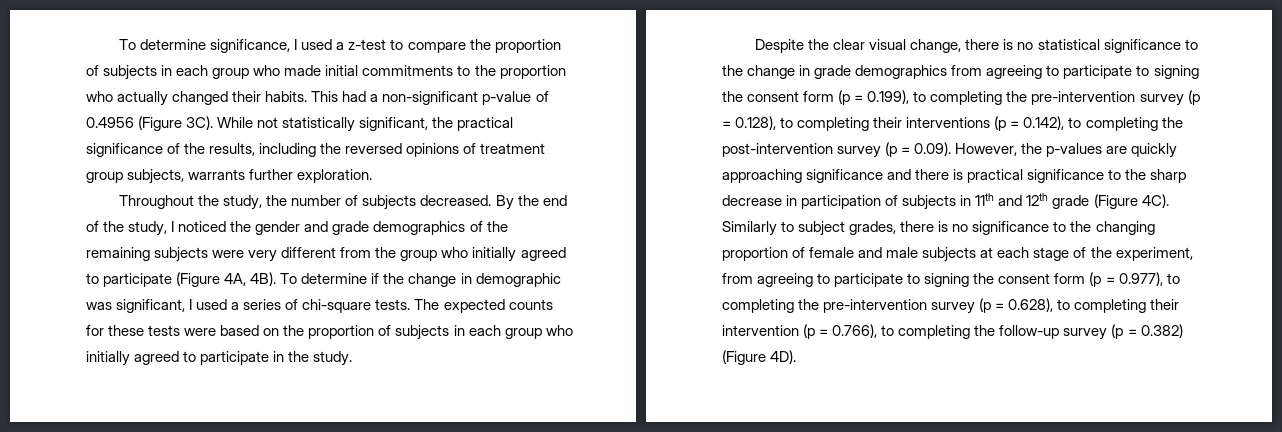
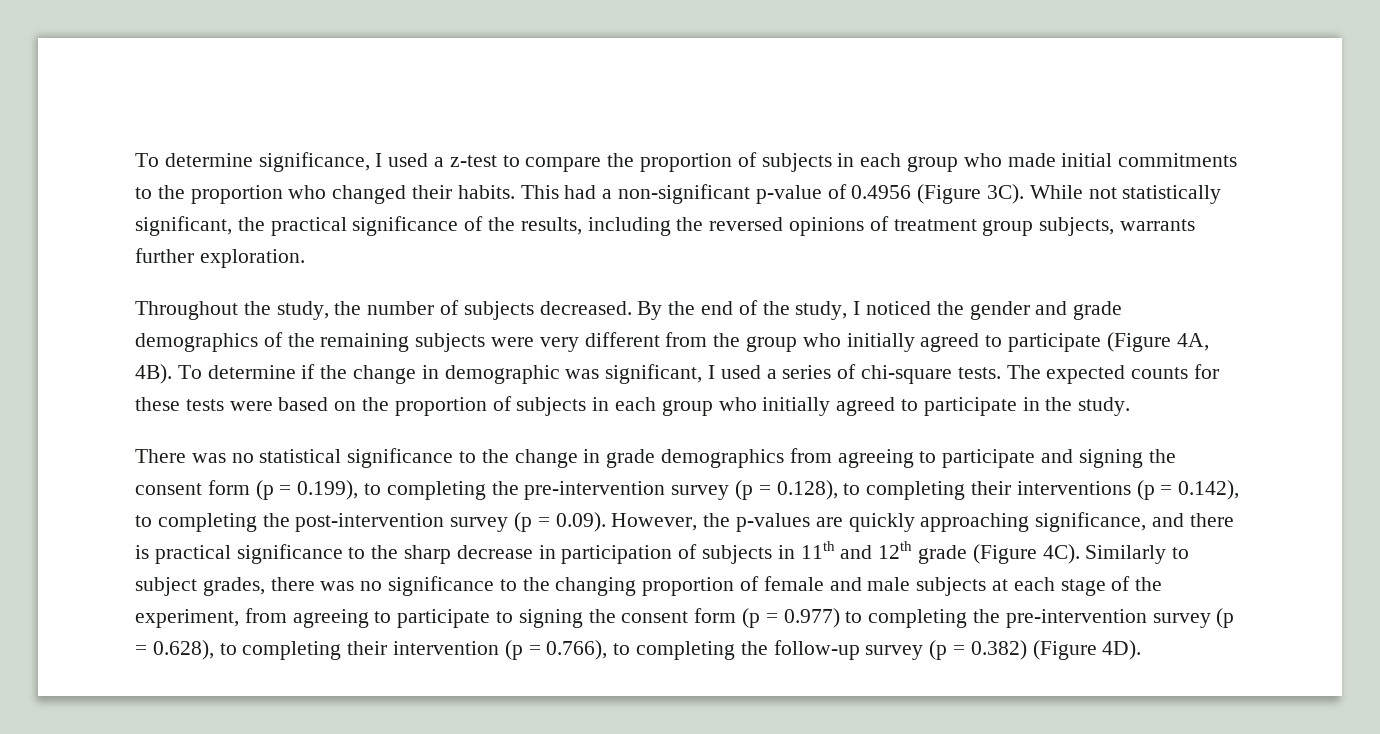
- To determine significance, I used a z-test to compare the proportion of subjects in each group who made initial commitments to the proportion who actually changed their habits.
+ To determine significance, I used a z-test to compare the proportion of subjects in each group who made initial commitments to the proportion who changed their habits.
- Despite the clear visual change, there is no statistical significance to the change in grade demographics from agreeing to participate to signing the consent form (p = 0.199), to completing the pre-intervention survey (p = 0.128), to completing their interventions (p = 0.142), to completing the post-intervention survey (p = 0.09). However, the p-values are quickly approaching significance and there is practical significance to the sharp decrease in participation of subjects in 11th and 12th grade (Figure 4C).
+ There was no statistical significance to the change in grade demographics from agreeing to participate and signing the consent form (p = 0.199), to completing the pre-intervention survey (p = 0.128), to completing their interventions (p = 0.142), to completing the post-intervention survey (p = 0.09). However, the p-values are quickly approaching significance, and there is practical significance to the sharp decrease in participation of subjects in 11th and 12th grade (Figure 4C).
- Similarly to subject grades, there is no significance to the changing proportion of female and male subjects at each stage of the experiment, from agreeing to participate to signing the consent form (p = 0.977), to completing the pre-intervention survey (p = 0.628), to completing their intervention (p = 0.766), to completing the follow-up survey (p = 0.382) (Figure 4D).
+ Similarly to subject grades, there was no significance to the changing proportion of female and male subjects at each stage of the experiment, from agreeing to participate to signing the consent form (p = 0.977) to completing the pre-intervention survey (p = 0.628), to completing their intervention (p = 0.766), to completing the follow-up survey (p = 0.382) (Figure 4D).

